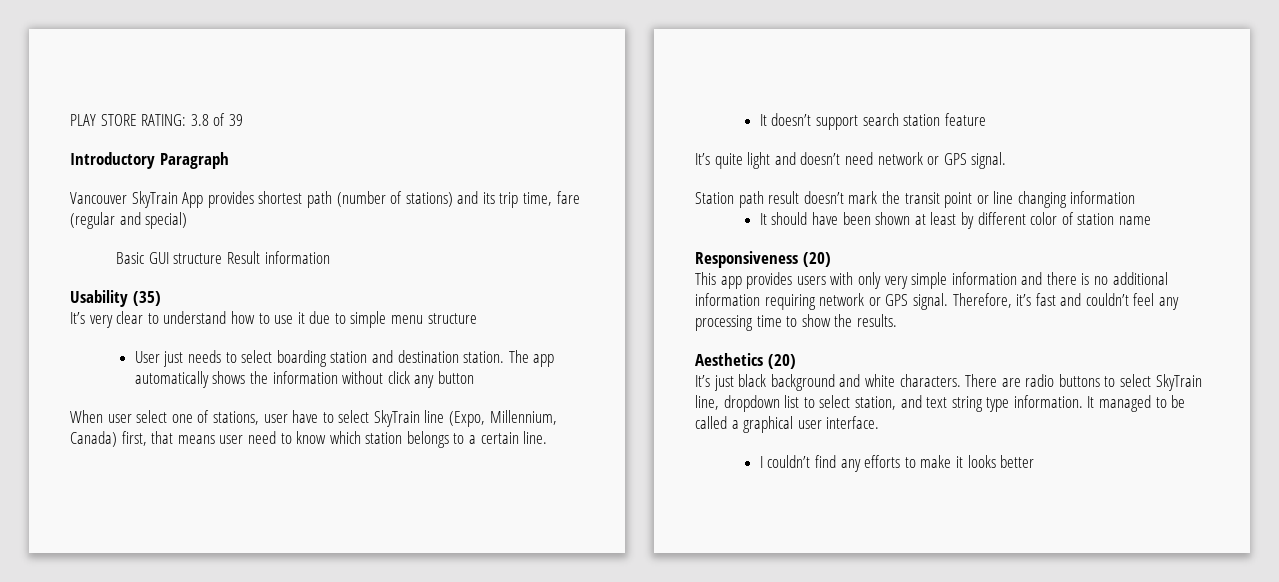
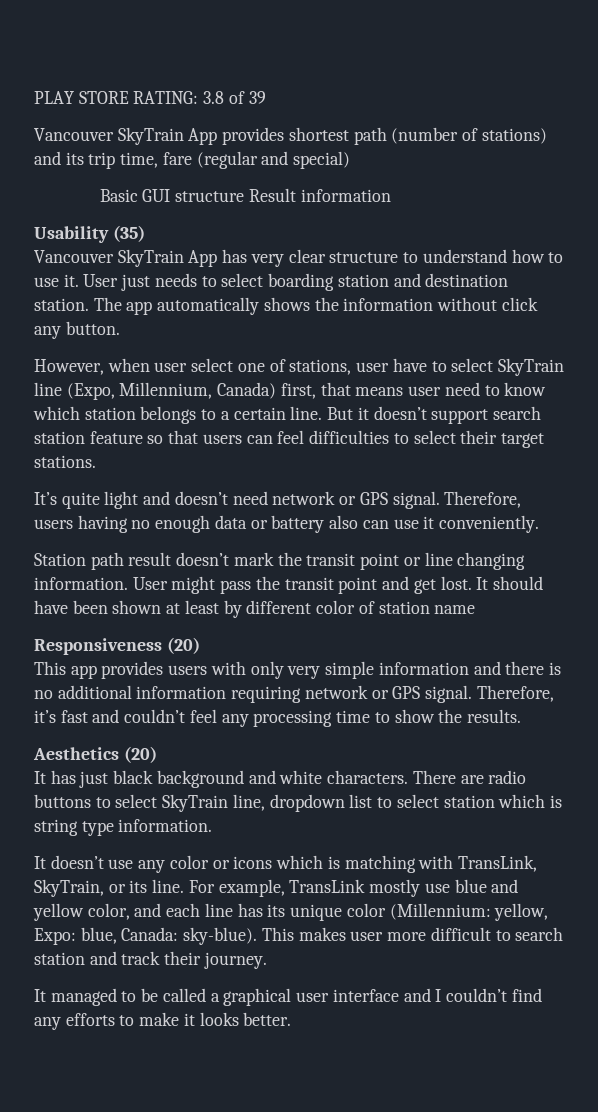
- Introductory Paragraph
- It’s very clear to understand how to use it due to simple menu structure
- User just needs to select boarding station and destination station.
+ Vancouver SkyTrain App has very clear structure to understand how to use it. User just needs to select boarding station and destination station.
- The app automatically shows the information without click any button
- When user select one of stations, user have to select SkyTrain line (Expo, Millennium, Canada) first, that means user need to know which station belongs to a certain line.
- It doesn’t support search station feature
+ The app automatically shows the information without click any button.
+ However, when user select one of stations, user have to select SkyTrain line (Expo, Millennium, Canada) first, that means user need to know which station belongs to a certain line. But it doesn’t support search station feature so that users can feel difficulties to select their target stations.
+ Therefore, users having no enough data or battery also can use it conveniently.
- Station path result doesn’t mark the transit point or line changing information
- It should have been shown at least by different color of station name
+ Station path result doesn’t mark the transit point or line changing information. User might pass the transit point and get lost. It should have been shown at least by different color of station name
- It’s just black background and white characters.
+ It has just black background and white characters.
- There are radio buttons to select SkyTrain line, dropdown list to select station, and text string type information. It managed to be called a graphical user interface.
- I couldn’t find any efforts to make it looks better
+ There are radio buttons to select SkyTrain line, dropdown list to select station which is string type information.
+ It doesn’t use any color or icons which is matching with TransLink, SkyTrain, or its line. For example, TransLink mostly use blue and yellow color, and each line has its unique color (Millennium: yellow, Expo: blue, Canada: sky-blue). This makes user more difficult to search station and track their journey.
+ It managed to be called a graphical user interface and I couldn’t find any efforts to make it looks better.

